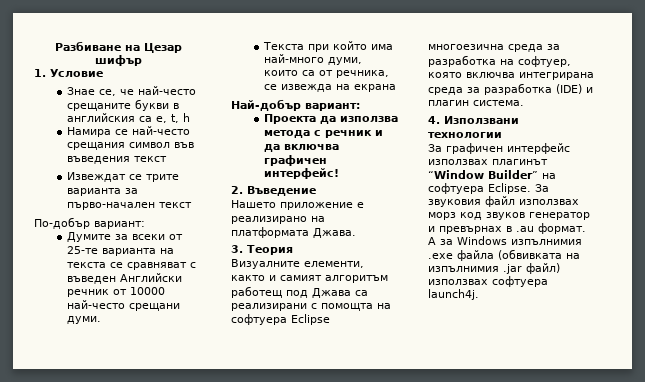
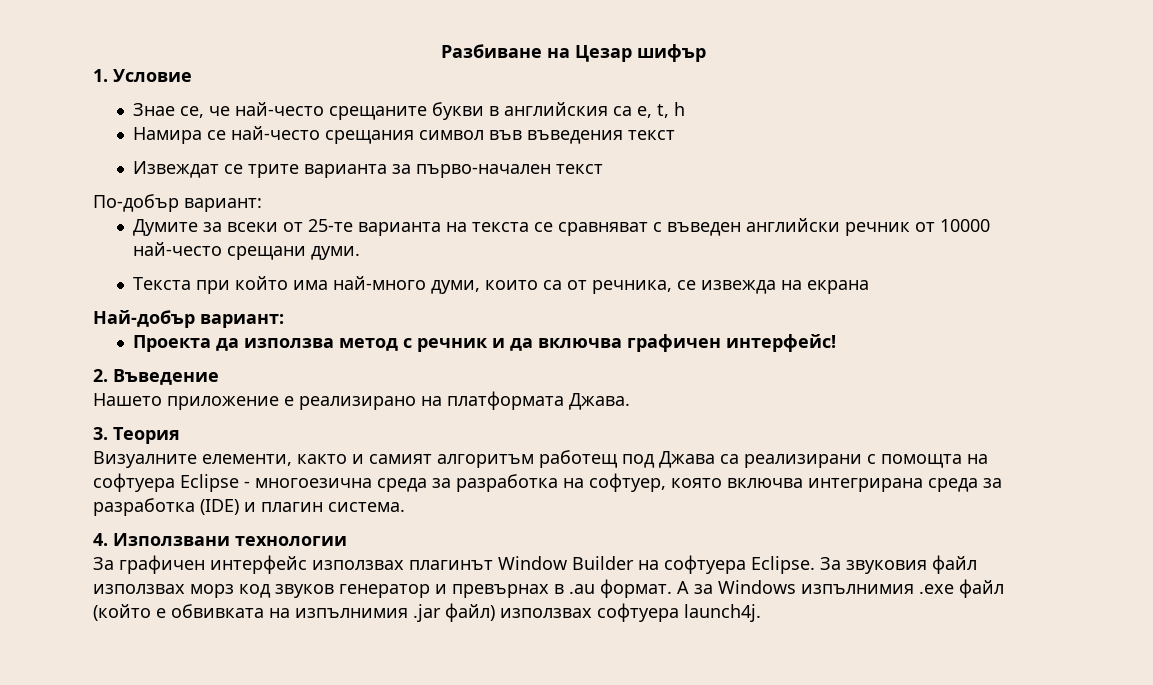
- Думите за всеки от 25-те варианта на текста се сравняват с въведен Английски речник от 10000 най-често срещани думи.
+ Думите за всеки от 25-те варианта на текста се сравняват с въведен английски речник от 10000 най-често срещани думи.
- Проекта да използва метода с речник и да включва графичен интерфейс!
+ Проекта да използва метод с речник и да включва графичен интерфейс!
- Визуалните елементи, както и самият алгоритъм работещ под Джава са реализирани с помощта на софтуера Eclipse многоезична среда за разработка на софтуер, която включва интегрирана среда за разработка (IDE) и плагин система.
+ Визуалните елементи, както и самият алгоритъм работещ под Джава са реализирани с помощта на софтуера Eclipse - многоезична среда за разработка на софтуер, която включва интегрирана среда за разработка (IDE) и плагин система.
- За графичен интерфейс използвах плaгинът “Window Builder” на софтуера Eclipse.
+ За графичен интерфейс използвах плaгинът Window Builder на софтуера Eclipse.
- А за Windows изпълнимия .exe файла (обвивката на изпълнимия .jar файл) използвах софтуера launch4j.
+ А за Windows изпълнимия .exe файл (който е обвивката на изпълнимия .jar файл) използвах софтуера launch4j.

